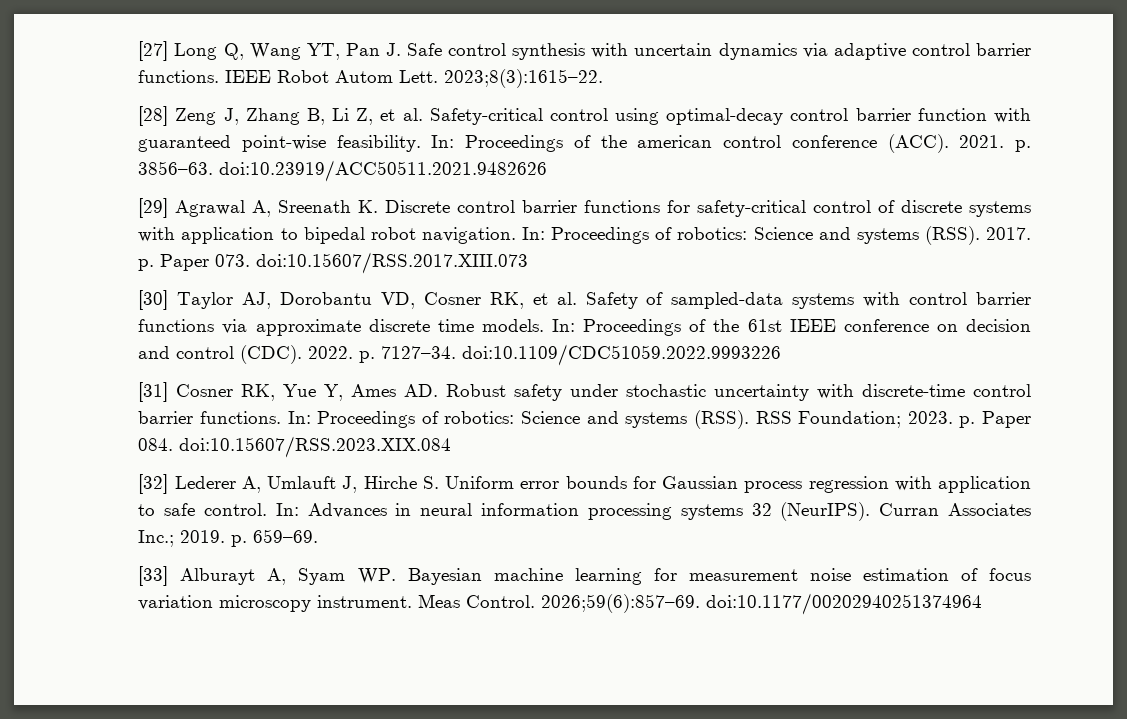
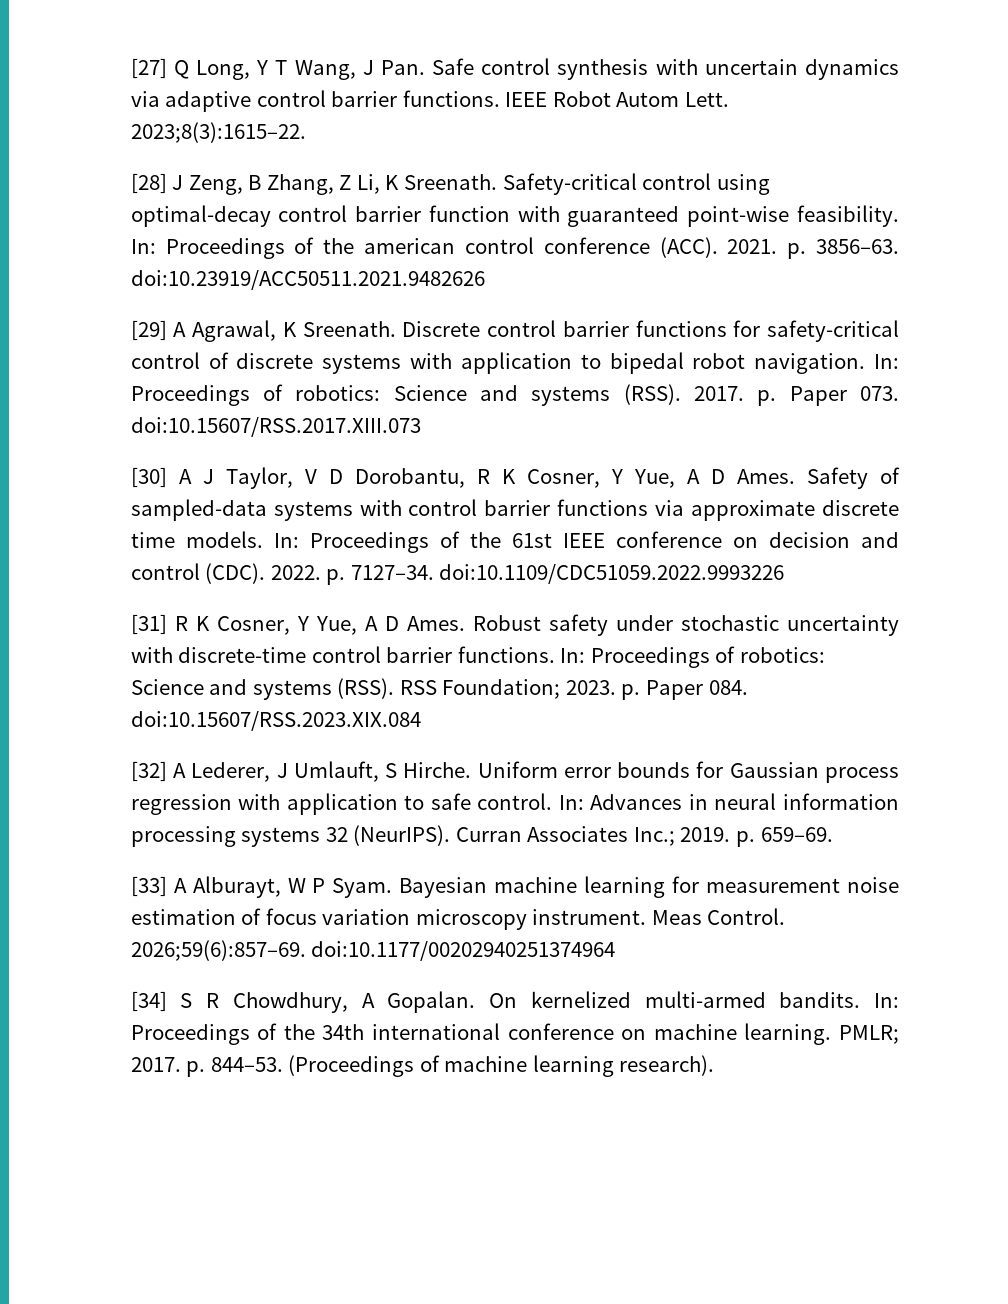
- [27] Long Q, Wang YT, Pan J. Safe control synthesis with uncertain dynamics via adaptive control barrier functions.
+ [27] Q Long, Y T Wang, J Pan. Safe control synthesis with uncertain dynamics via adaptive control barrier functions.
- [28] Zeng J, Zhang B, Li Z, et al. Safety-critical control using optimal-decay control barrier function with guaranteed point-wise feasibility.
+ [28] J Zeng, B Zhang, Z Li, K Sreenath. Safety-critical control using optimal-decay control barrier function with guaranteed point-wise feasibility.
- [29] Agrawal A, Sreenath K. Discrete control barrier functions for safety-critical control of discrete systems with application to bipedal robot navigation.
+ [29] A Agrawal, K Sreenath. Discrete control barrier functions for safety-critical control of discrete systems with application to bipedal robot navigation.
- [30] Taylor AJ, Dorobantu VD, Cosner RK, et al. Safety of sampled-data systems with control barrier functions via approximate discrete time models.
+ [30] A J Taylor, V D Dorobantu, R K Cosner, Y Yue, A D Ames. Safety of sampled-data systems with control barrier functions via approximate discrete time models.
- [31] Cosner RK, Yue Y, Ames AD. Robust safety under stochastic uncertainty with discrete-time control barrier functions.
+ [31] R K Cosner, Y Yue, A D Ames. Robust safety under stochastic uncertainty with discrete-time control barrier functions.
- [32] Lederer A, Umlauft J, Hirche S. Uniform error bounds for Gaussian process regression with application to safe control.
+ [32] A Lederer, J Umlauft, S Hirche. Uniform error bounds for Gaussian process regression with application to safe control.
- [33] Alburayt A, Syam WP. Bayesian machine learning for measurement noise estimation of focus variation microscopy instrument.
+ [33] A Alburayt, W P Syam. Bayesian machine learning for measurement noise estimation of focus variation microscopy instrument.
+ [34] S R Chowdhury, A Gopalan. On kernelized multi-armed bandits. In: Proceedings of the 34th international conference on machine learning. PMLR; 2017. p. 844–53. (Proceedings of machine learning research).

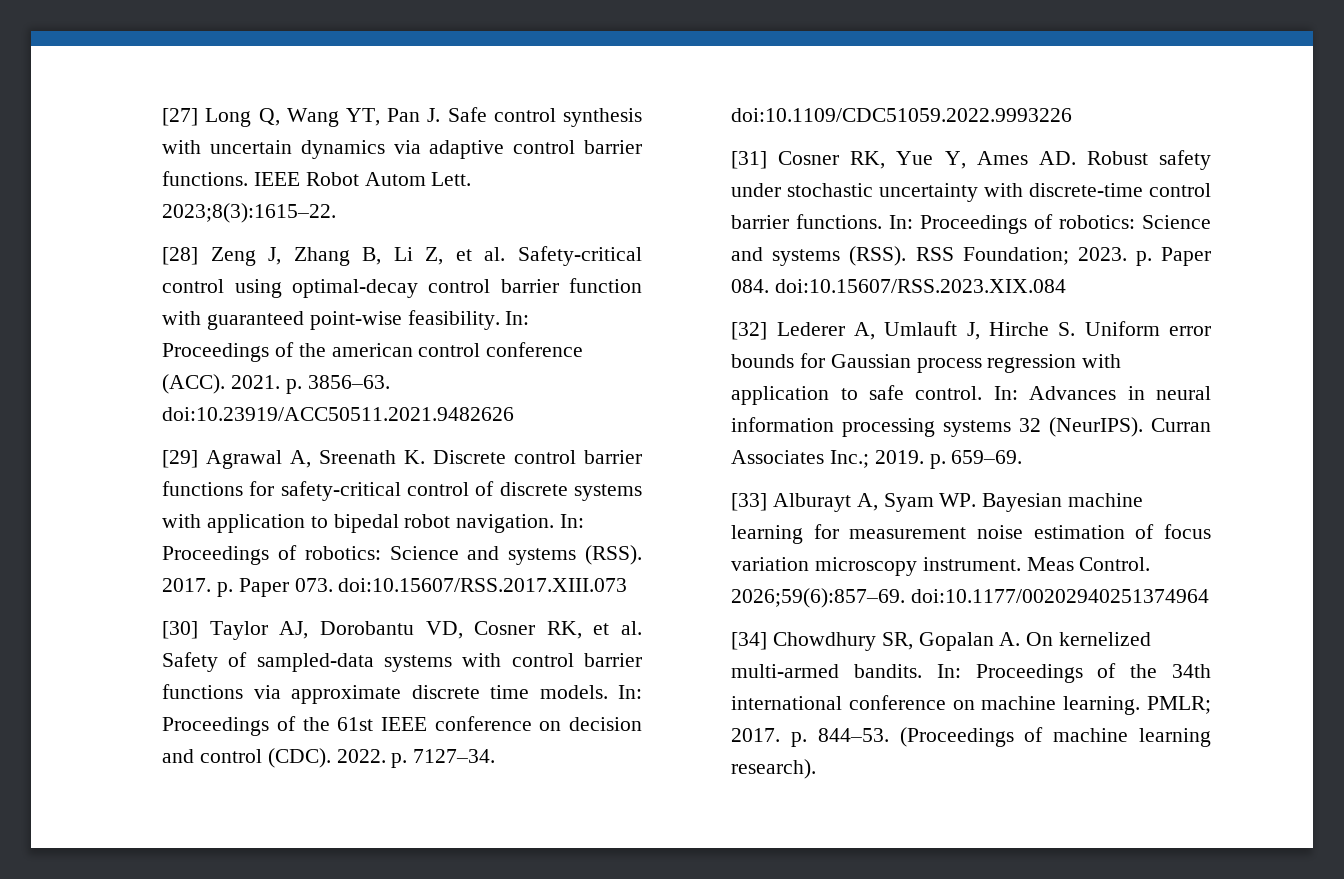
- [27] Q Long, Y T Wang, J Pan. Safe control synthesis with uncertain dynamics via adaptive control barrier functions.
+ [27] Long Q, Wang YT, Pan J. Safe control synthesis with uncertain dynamics via adaptive control barrier functions.
- [28] J Zeng, B Zhang, Z Li, K Sreenath. Safety-critical control using optimal-decay control barrier function with guaranteed point-wise feasibility.
+ [28] Zeng J, Zhang B, Li Z, et al. Safety-critical control using optimal-decay control barrier function with guaranteed point-wise feasibility.
- [29] A Agrawal, K Sreenath. Discrete control barrier functions for safety-critical control of discrete systems with application to bipedal robot navigation.
+ [29] Agrawal A, Sreenath K. Discrete control barrier functions for safety-critical control of discrete systems with application to bipedal robot navigation.
- [30] A J Taylor, V D Dorobantu, R K Cosner, Y Yue, A D Ames. Safety of sampled-data systems with control barrier functions via approximate discrete time models.
+ [30] Taylor AJ, Dorobantu VD, Cosner RK, et al. Safety of sampled-data systems with control barrier functions via approximate discrete time models.
- [31] R K Cosner, Y Yue, A D Ames. Robust safety under stochastic uncertainty with discrete-time control barrier functions.
+ [31] Cosner RK, Yue Y, Ames AD. Robust safety under stochastic uncertainty with discrete-time control barrier functions.
- [32] A Lederer, J Umlauft, S Hirche. Uniform error bounds for Gaussian process regression with application to safe control.
+ [32] Lederer A, Umlauft J, Hirche S. Uniform error bounds for Gaussian process regression with application to safe control.
- [33] A Alburayt, W P Syam. Bayesian machine learning for measurement noise estimation of focus variation microscopy instrument.
+ [33] Alburayt A, Syam WP. Bayesian machine learning for measurement noise estimation of focus variation microscopy instrument.
- [34] S R Chowdhury, A Gopalan. On kernelized multi-armed bandits.
+ [34] Chowdhury SR, Gopalan A. On kernelized multi-armed bandits.

